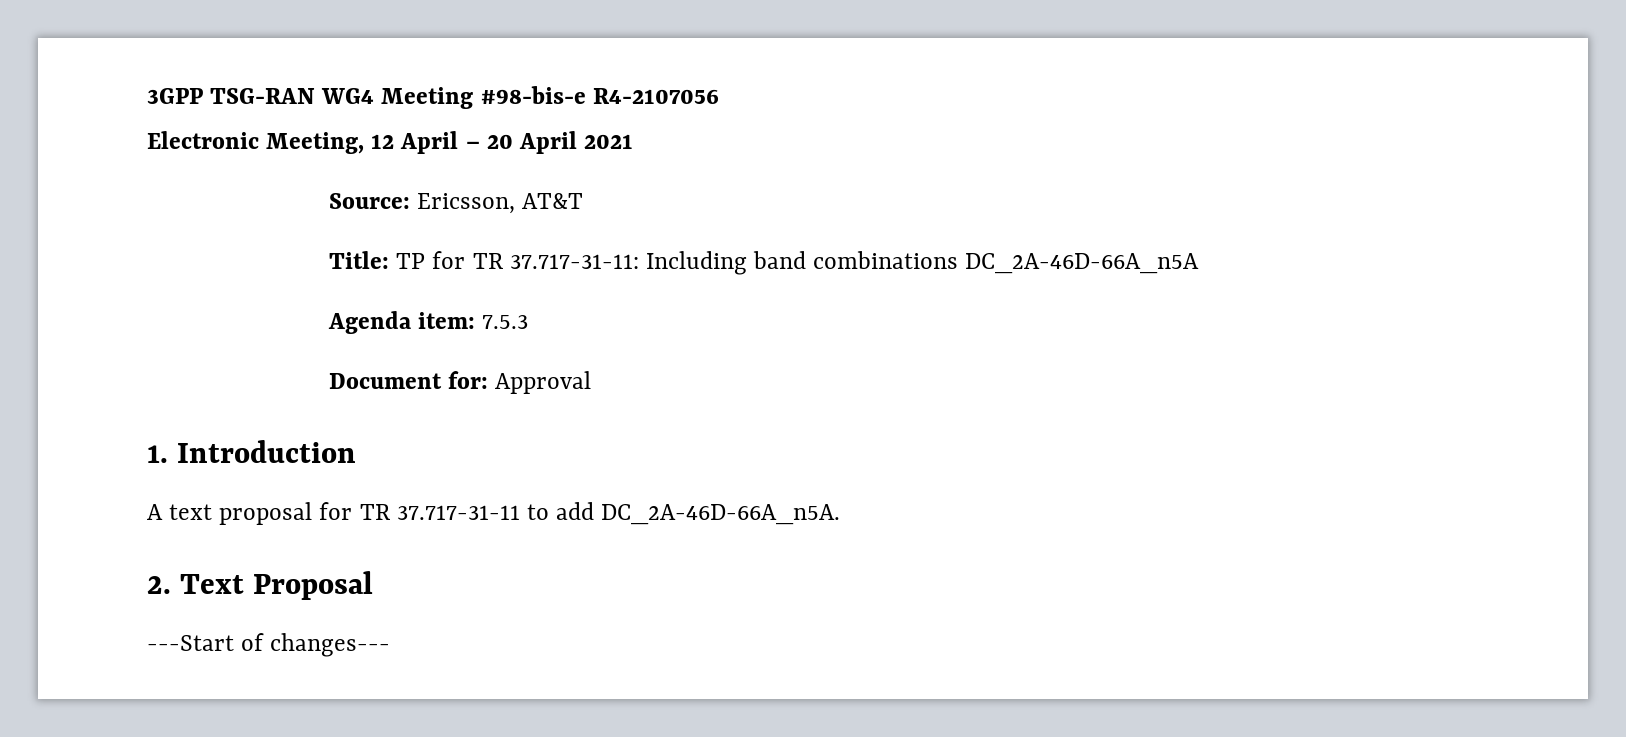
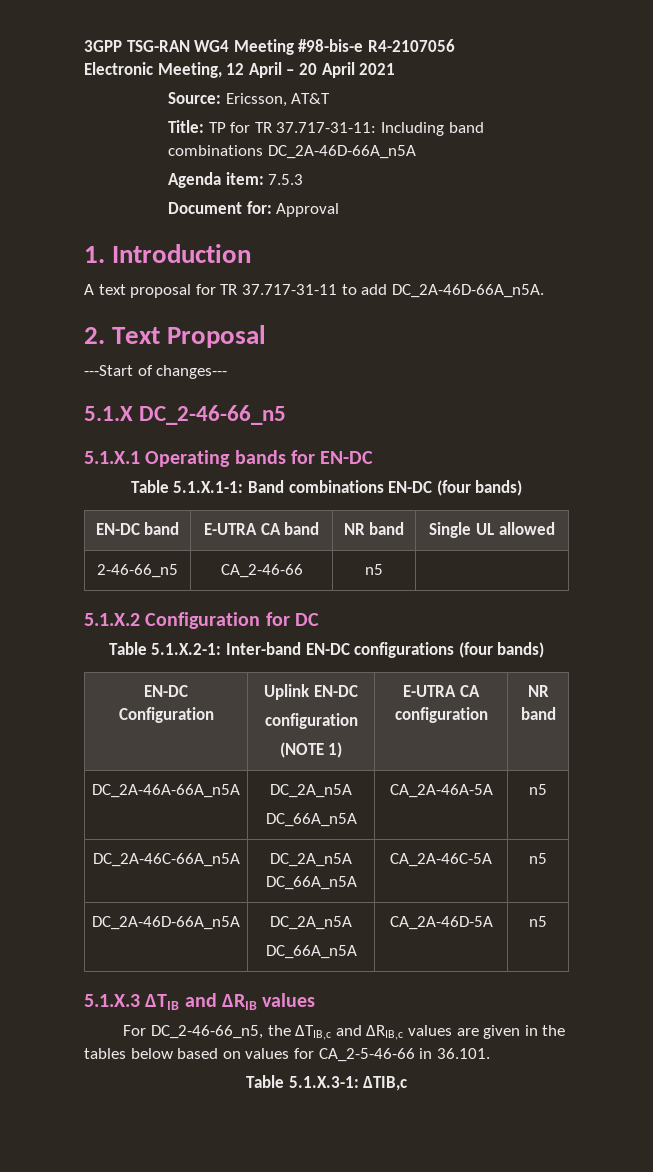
+ 5.1.X DC_2-46-66_n5
+ 5.1.X.1 Operating bands for EN-DC
+ Table 5.1.X.1-1: Band combinations EN-DC (four bands)
+ EN-DC band | E-UTRA CA band | NR band | Single UL allowed
+ 2-46-66_n5 | CA_2-46-66 | n5 |
+ 5.1.X.2 Configuration for DC
+ Table 5.1.X.2-1: Inter-band EN-DC configurations (four bands)
+ EN-DC
+ Configuration | Uplink EN-DC
+ configuration
+ (NOTE 1) | E-UTRA CA configuration | NR band
+ DC_2A-46A-66A_n5A | DC_2A_n5A
+ DC_66A_n5A | CA_2A-46A-5A | n5
+ DC_2A-46C-66A_n5A | DC_2A_n5A DC_66A_n5A | CA_2A-46C-5A | n5
+ DC_2A-46D-66A_n5A | DC_2A_n5A
+ DC_66A_n5A | CA_2A-46D-5A | n5
+ 5.1.X.3 ∆TIB and ∆RIB values
+ For DC_2-46-66_n5, the ΔTIB,c and ΔRIB,c values are given in the tables below based on values for CA_2-5-46-66 in 36.101.
+ Table 5.1.X.3-1: ΔTIB,c

